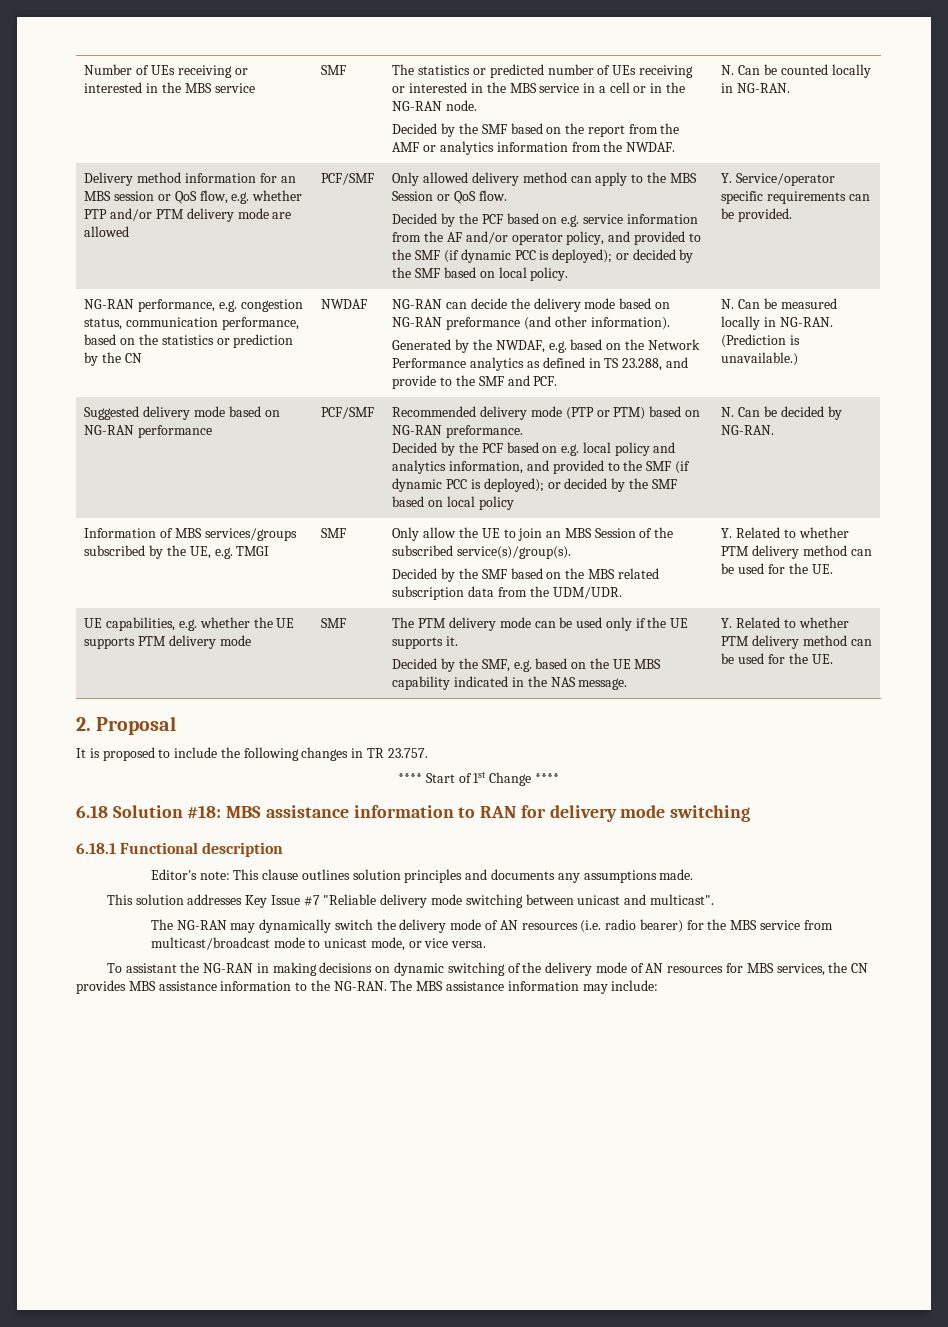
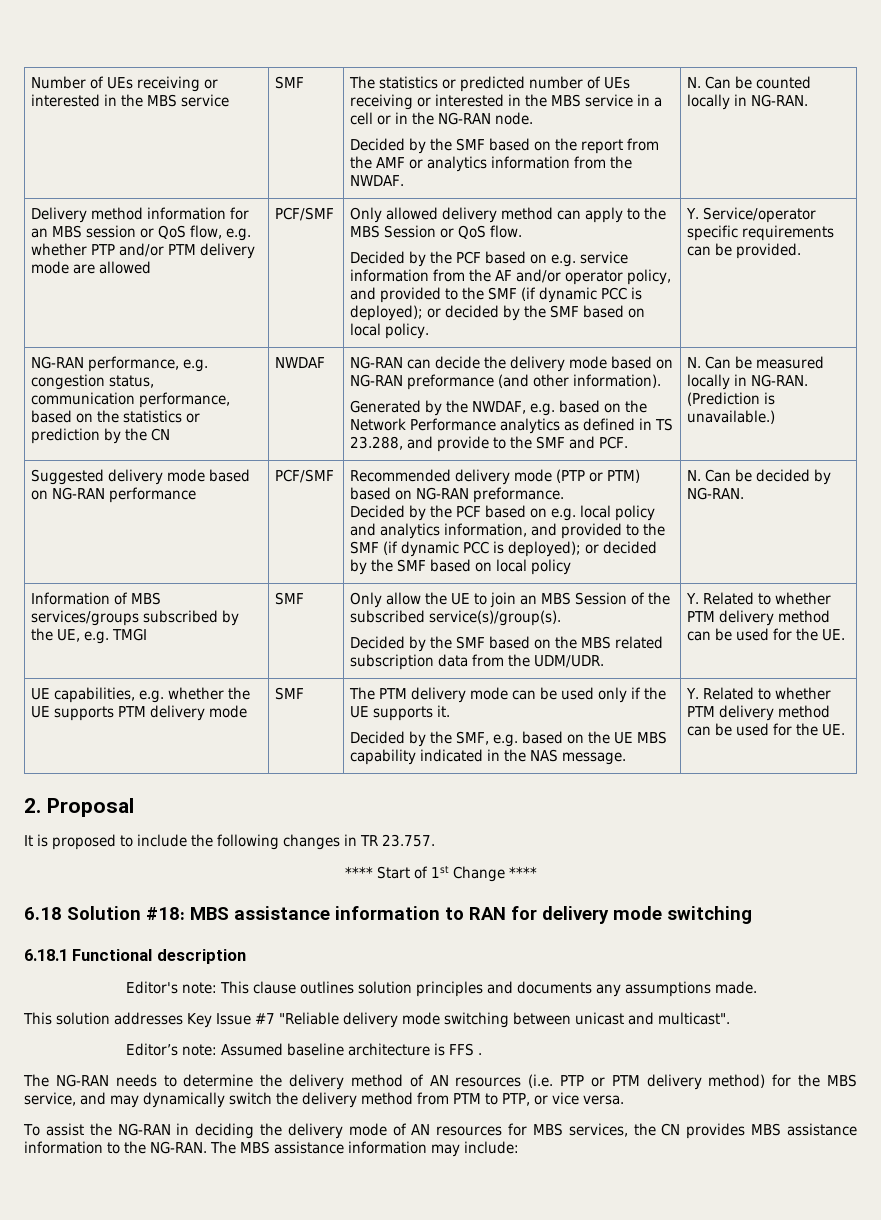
- The NG-RAN may dynamically switch the delivery mode of AN resources (i.e. radio bearer) for the MBS service from multicast/broadcast mode to unicast mode, or vice versa.
+ Editor’s note: Assumed baseline architecture is FFS .
+ The NG-RAN needs to determine the delivery method of AN resources (i.e. PTP or PTM delivery method) for the MBS service, and may dynamically switch the delivery method from PTM to PTP, or vice versa.
- To assistant the NG-RAN in making decisions on dynamic switching of the delivery mode of AN resources for MBS services, the CN provides MBS assistance information to the NG-RAN.
+ To assist the NG-RAN in deciding the delivery mode of AN resources for MBS services, the CN provides MBS assistance information to the NG-RAN.

